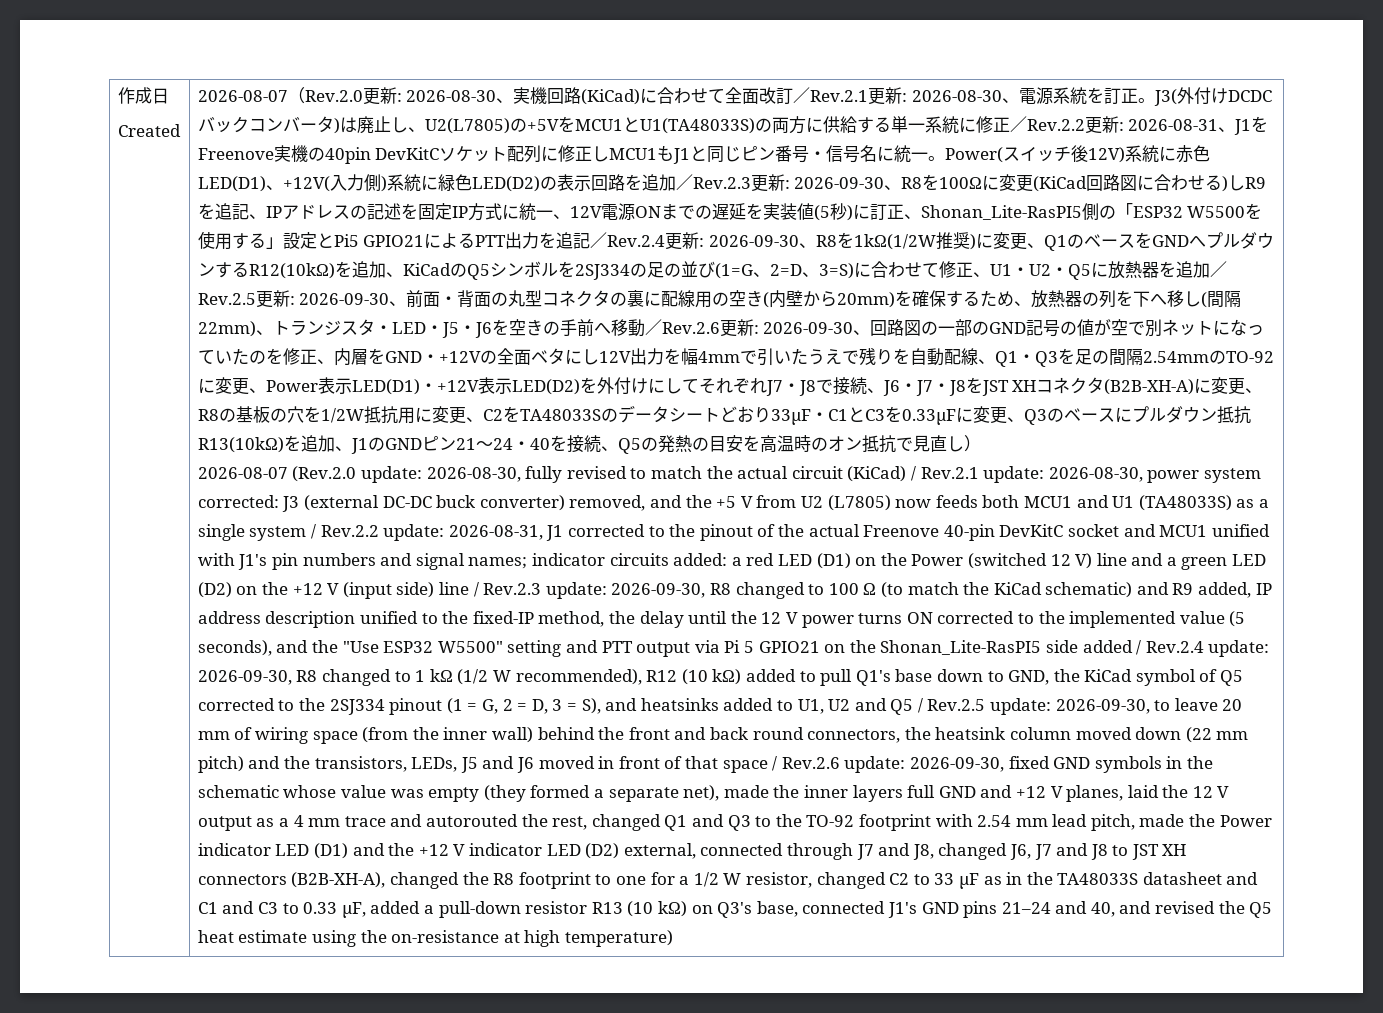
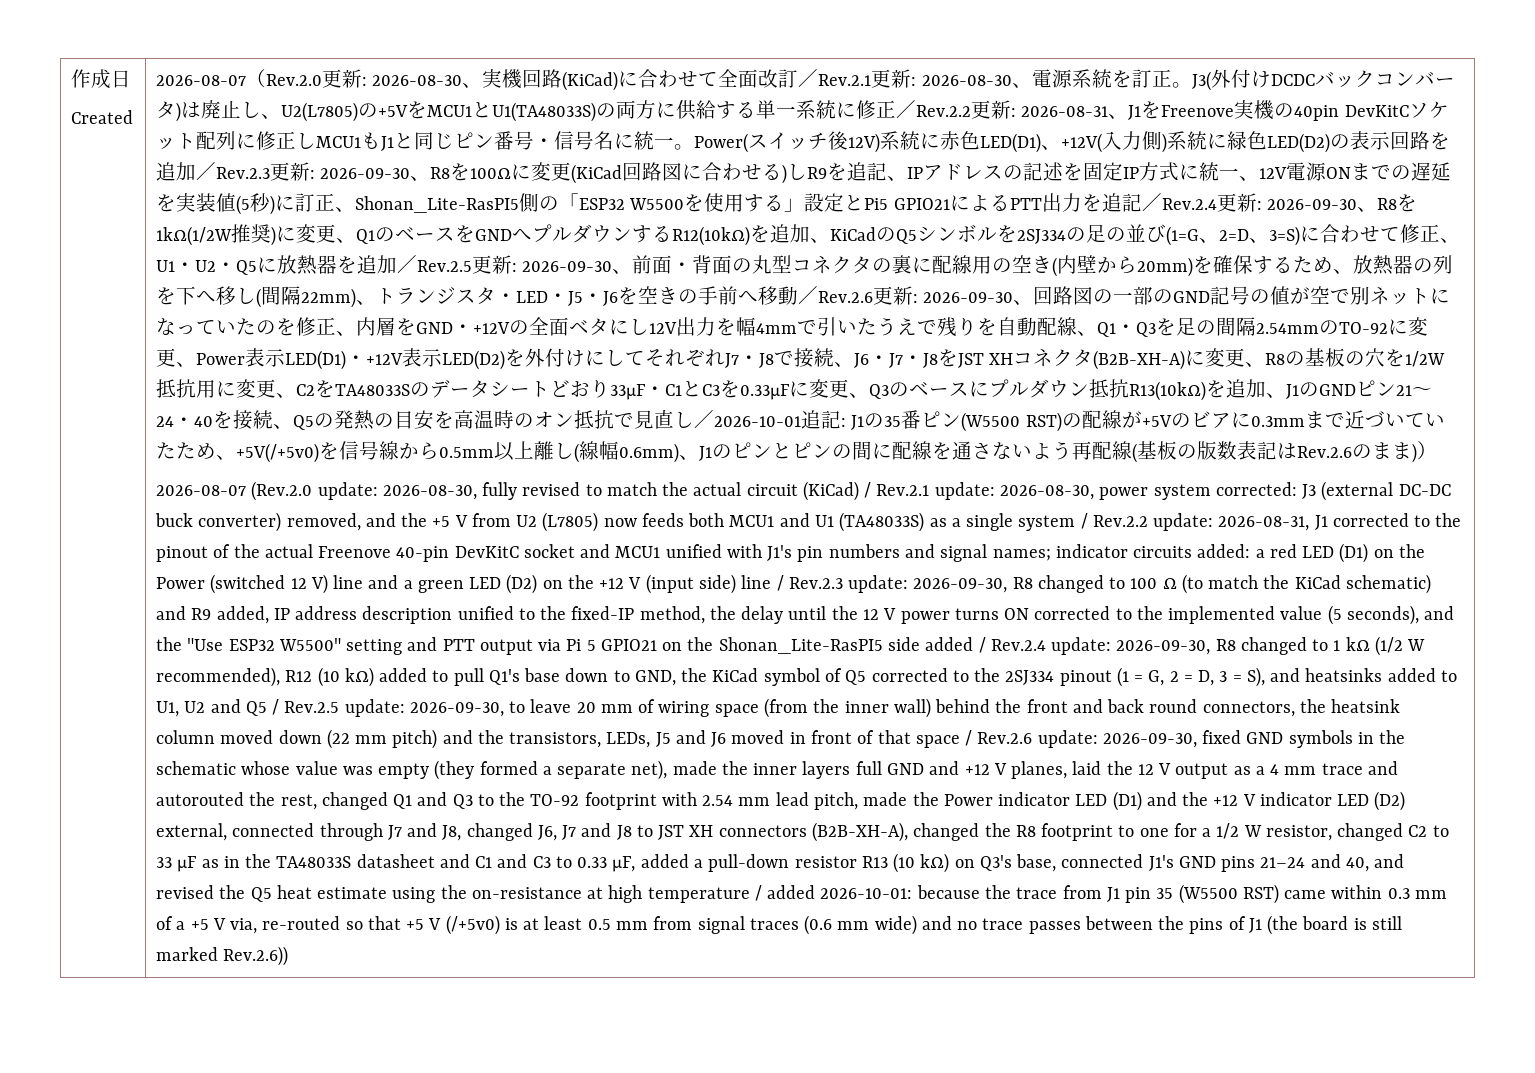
- 2026-09-30、回路図の一部のGND記号の値が空で別ネットになっていたのを修正、内層をGND・+12Vの全面ベタにし12V出力を幅4mmで引いたうえで残りを自動配線、Q1・Q3を足の間隔2.54mmのTO-92に変更、Power表示LED(D1)・+12V表示LED(D2)を外付けにしてそれぞれJ7・J8で接続、J6・J7・J8をJST XHコネクタ(B2B-XH-A)に変更、R8の基板の穴を1/2W抵抗用に変更、C2をTA48033Sのデータシートどおり33µF・C1とC3を0.33µFに変更、Q3のベースにプルダウン抵抗R13(10kΩ)を追加、J1のGNDピン21〜24・40を接続、Q5の発熱の目安を高温時のオン抵抗で見直し）
+ 2026-09-30、回路図の一部のGND記号の値が空で別ネットになっていたのを修正、内層をGND・+12Vの全面ベタにし12V出力を幅4mmで引いたうえで残りを自動配線、Q1・Q3を足の間隔2.54mmのTO-92に変更、Power表示LED(D1)・+12V表示LED(D2)を外付けにしてそれぞれJ7・J8で接続、J6・J7・J8をJST XHコネクタ(B2B-XH-A)に変更、R8の基板の穴を1/2W抵抗用に変更、C2をTA48033Sのデータシートどおり33µF・C1とC3を0.33µFに変更、Q3のベースにプルダウン抵抗R13(10kΩ)を追加、J1のGNDピン21〜24・40を接続、Q5の発熱の目安を高温時のオン抵抗で見直し／2026-10-01追記: J1の35番ピン(W5500 RST)の配線が+5Vのビアに0.3mmまで近づいていたため、+5V(/+5v0)を信号線から0.5mm以上離し(線幅0.6mm)、J1のピンとピンの間に配線を通さないよう再配線(基板の版数表記はRev.2.6のまま)）
- 2026-09-30, fixed GND symbols in the schematic whose value was empty (they formed a separate net), made the inner layers full GND and +12 V planes, laid the 12 V output as a 4 mm trace and autorouted the rest, changed Q1 and Q3 to the TO-92 footprint with 2.54 mm lead pitch, made the Power indicator LED (D1) and the +12 V indicator LED (D2) external, connected through J7 and J8, changed J6, J7 and J8 to JST XH connectors (B2B-XH-A), changed the R8 footprint to one for a 1/2 W resistor, changed C2 to 33 µF as in the TA48033S datasheet and C1 and C3 to 0.33 µF, added a pull-down resistor R13 (10 kΩ) on Q3's base, connected J1's GND pins 21–24 and 40, and revised the Q5 heat estimate using the on-resistance at high temperature)
+ 2026-09-30, fixed GND symbols in the schematic whose value was empty (they formed a separate net), made the inner layers full GND and +12 V planes, laid the 12 V output as a 4 mm trace and autorouted the rest, changed Q1 and Q3 to the TO-92 footprint with 2.54 mm lead pitch, made the Power indicator LED (D1) and the +12 V indicator LED (D2) external, connected through J7 and J8, changed J6, J7 and J8 to JST XH connectors (B2B-XH-A), changed the R8 footprint to one for a 1/2 W resistor, changed C2 to 33 µF as in the TA48033S datasheet and C1 and C3 to 0.33 µF, added a pull-down resistor R13 (10 kΩ) on Q3's base, connected J1's GND pins 21–24 and 40, and revised the Q5 heat estimate using the on-resistance at high temperature / added 2026-10-01: because the trace from J1 pin 35 (W5500 RST) came within 0.3 mm of a +5 V via, re-routed so that +5 V (/+5v0) is at least 0.5 mm from signal traces (0.6 mm wide) and no trace passes between the pins of J1 (the board is still marked Rev.2.6))

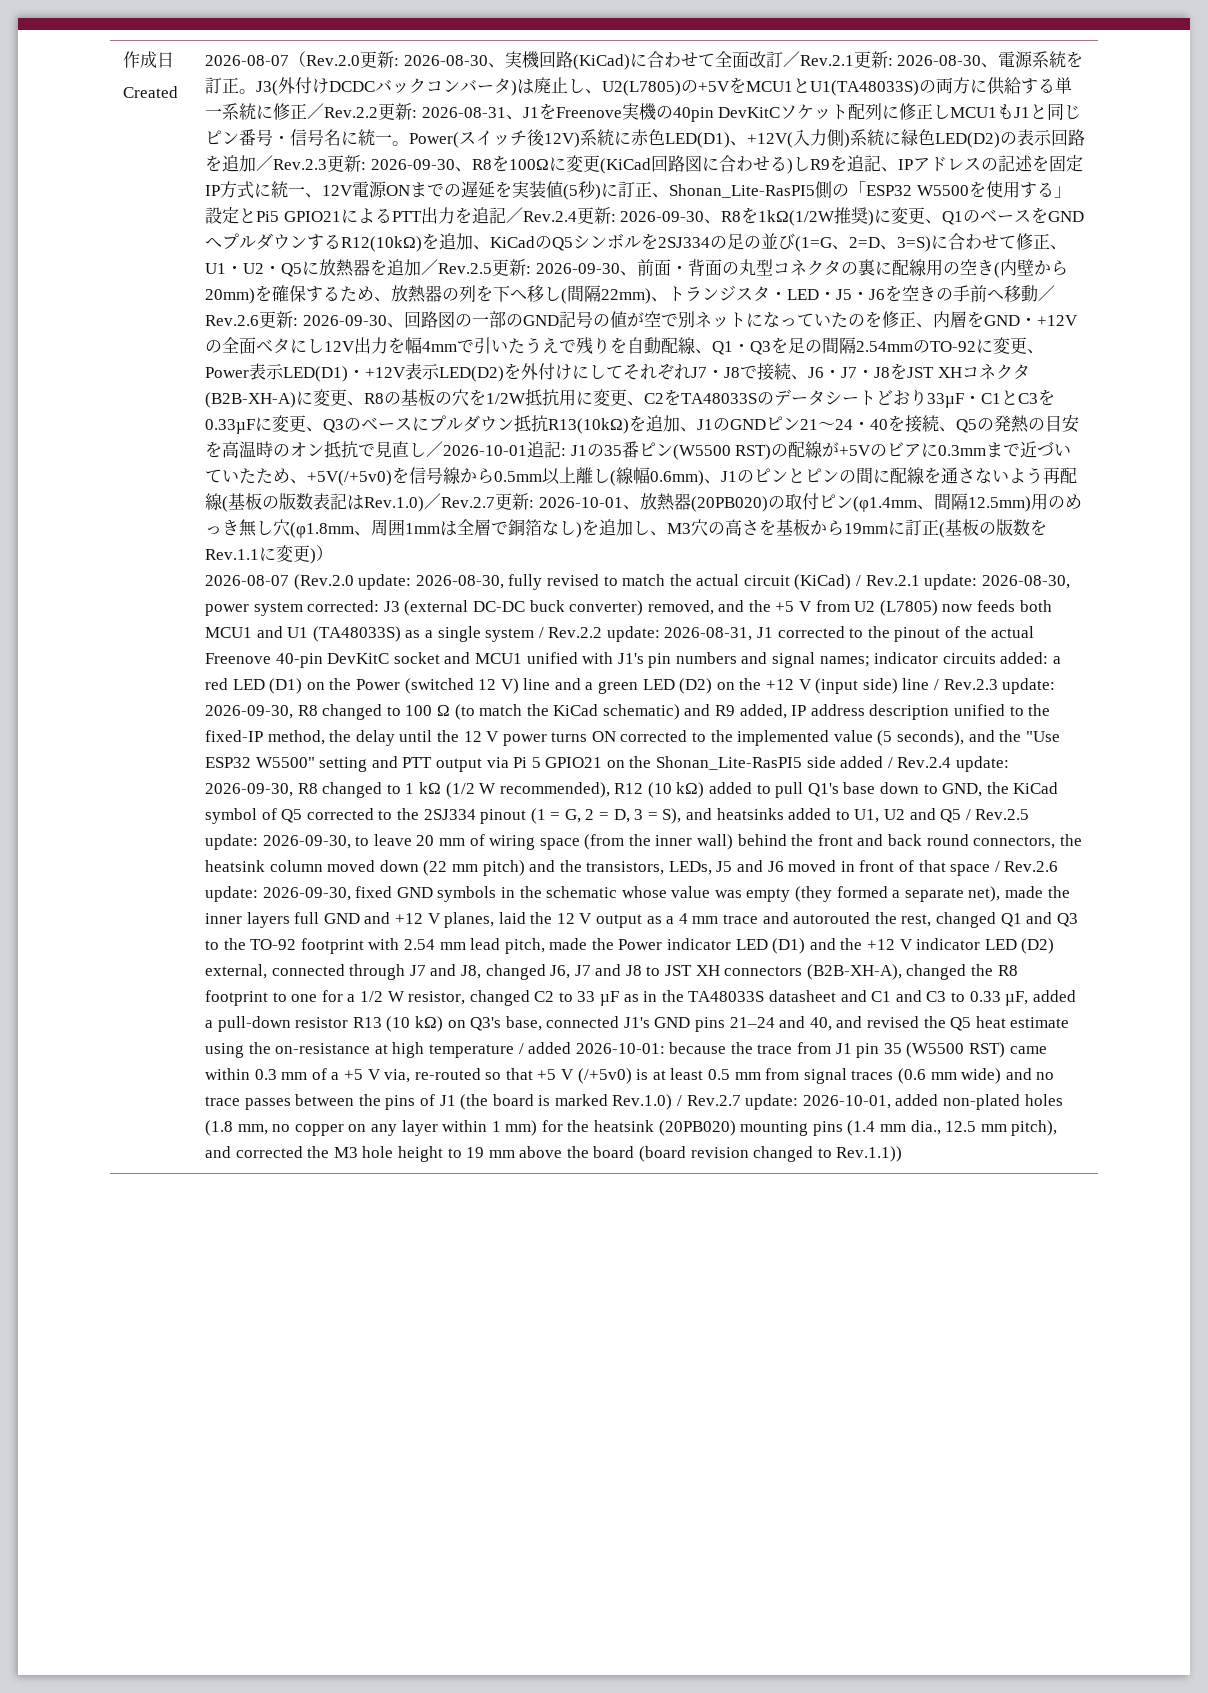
- J1の35番ピン(W5500 RST)の配線が+5Vのビアに0.3mmまで近づいていたため、+5V(/+5v0)を信号線から0.5mm以上離し(線幅0.6mm)、J1のピンとピンの間に配線を通さないよう再配線(基板の版数表記はRev.2.6のまま)）
+ J1の35番ピン(W5500 RST)の配線が+5Vのビアに0.3mmまで近づいていたため、+5V(/+5v0)を信号線から0.5mm以上離し(線幅0.6mm)、J1のピンとピンの間に配線を通さないよう再配線(基板の版数表記はRev.1.0)／Rev.2.7更新: 2026-10-01、放熱器(20PB020)の取付ピン(φ1.4mm、間隔12.5mm)用のめっき無し穴(φ1.8mm、周囲1mmは全層で銅箔なし)を追加し、M3穴の高さを基板から19mmに訂正(基板の版数をRev.1.1に変更)）
- because the trace from J1 pin 35 (W5500 RST) came within 0.3 mm of a +5 V via, re-routed so that +5 V (/+5v0) is at least 0.5 mm from signal traces (0.6 mm wide) and no trace passes between the pins of J1 (the board is still marked Rev.2.6))
+ because the trace from J1 pin 35 (W5500 RST) came within 0.3 mm of a +5 V via, re-routed so that +5 V (/+5v0) is at least 0.5 mm from signal traces (0.6 mm wide) and no trace passes between the pins of J1 (the board is marked Rev.1.0) / Rev.2.7 update: 2026-10-01, added non-plated holes (1.8 mm, no copper on any layer within 1 mm) for the heatsink (20PB020) mounting pins (1.4 mm dia., 12.5 mm pitch), and corrected the M3 hole height to 19 mm above the board (board revision changed to Rev.1.1))

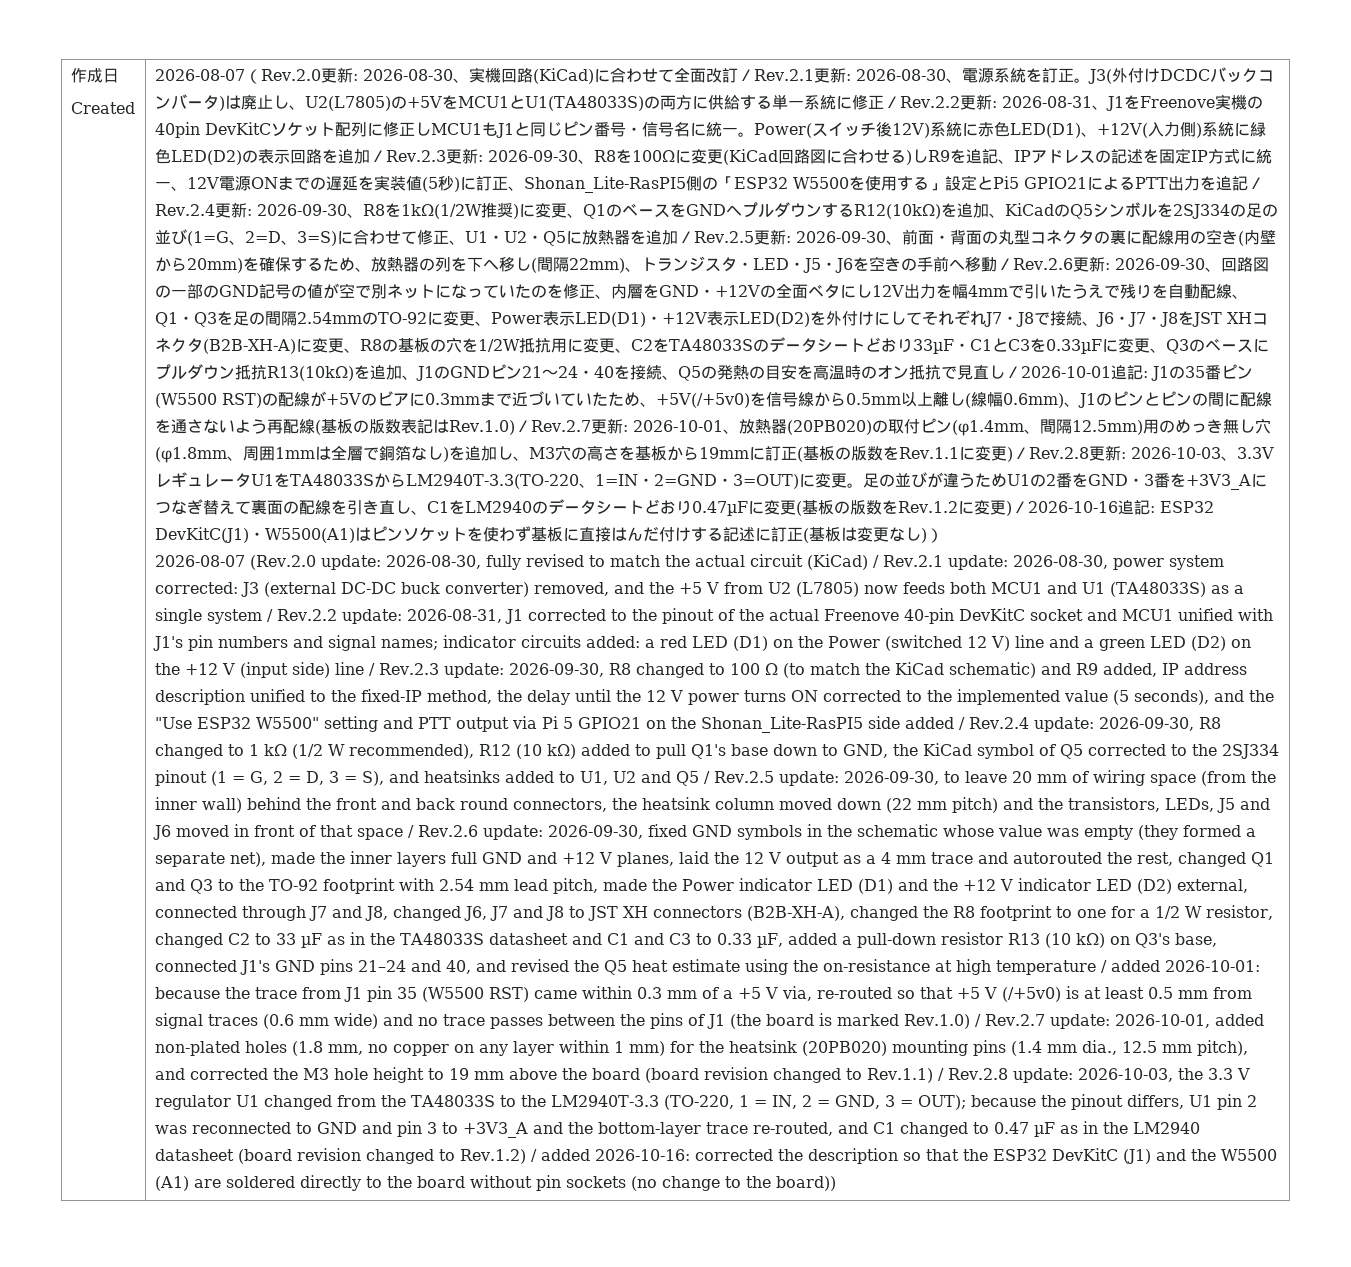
- 2026-10-01、放熱器(20PB020)の取付ピン(φ1.4mm、間隔12.5mm)用のめっき無し穴(φ1.8mm、周囲1mmは全層で銅箔なし)を追加し、M3穴の高さを基板から19mmに訂正(基板の版数をRev.1.1に変更)）
+ 2026-10-01、放熱器(20PB020)の取付ピン(φ1.4mm、間隔12.5mm)用のめっき無し穴(φ1.8mm、周囲1mmは全層で銅箔なし)を追加し、M3穴の高さを基板から19mmに訂正(基板の版数をRev.1.1に変更)／Rev.2.8更新: 2026-10-03、3.3VレギュレータU1をTA48033SからLM2940T-3.3(TO-220、1=IN・2=GND・3=OUT)に変更。足の並びが違うためU1の2番をGND・3番を+3V3_Aにつなぎ替えて裏面の配線を引き直し、C1をLM2940のデータシートどおり0.47µFに変更(基板の版数をRev.1.2に変更)／2026-10-16追記: ESP32 DevKitC(J1)・W5500(A1)はピンソケットを使わず基板に直接はんだ付けする記述に訂正(基板は変更なし)）
- 2026-10-01, added non-plated holes (1.8 mm, no copper on any layer within 1 mm) for the heatsink (20PB020) mounting pins (1.4 mm dia., 12.5 mm pitch), and corrected the M3 hole height to 19 mm above the board (board revision changed to Rev.1.1))
+ 2026-10-01, added non-plated holes (1.8 mm, no copper on any layer within 1 mm) for the heatsink (20PB020) mounting pins (1.4 mm dia., 12.5 mm pitch), and corrected the M3 hole height to 19 mm above the board (board revision changed to Rev.1.1) / Rev.2.8 update: 2026-10-03, the 3.3 V regulator U1 changed from the TA48033S to the LM2940T-3.3 (TO-220, 1 = IN, 2 = GND, 3 = OUT); because the pinout differs, U1 pin 2 was reconnected to GND and pin 3 to +3V3_A and the bottom-layer trace re-routed, and C1 changed to 0.47 µF as in the LM2940 datasheet (board revision changed to Rev.1.2) / added 2026-10-16: corrected the description so that the ESP32 DevKitC (J1) and the W5500 (A1) are soldered directly to the board without pin sockets (no change to the board))

